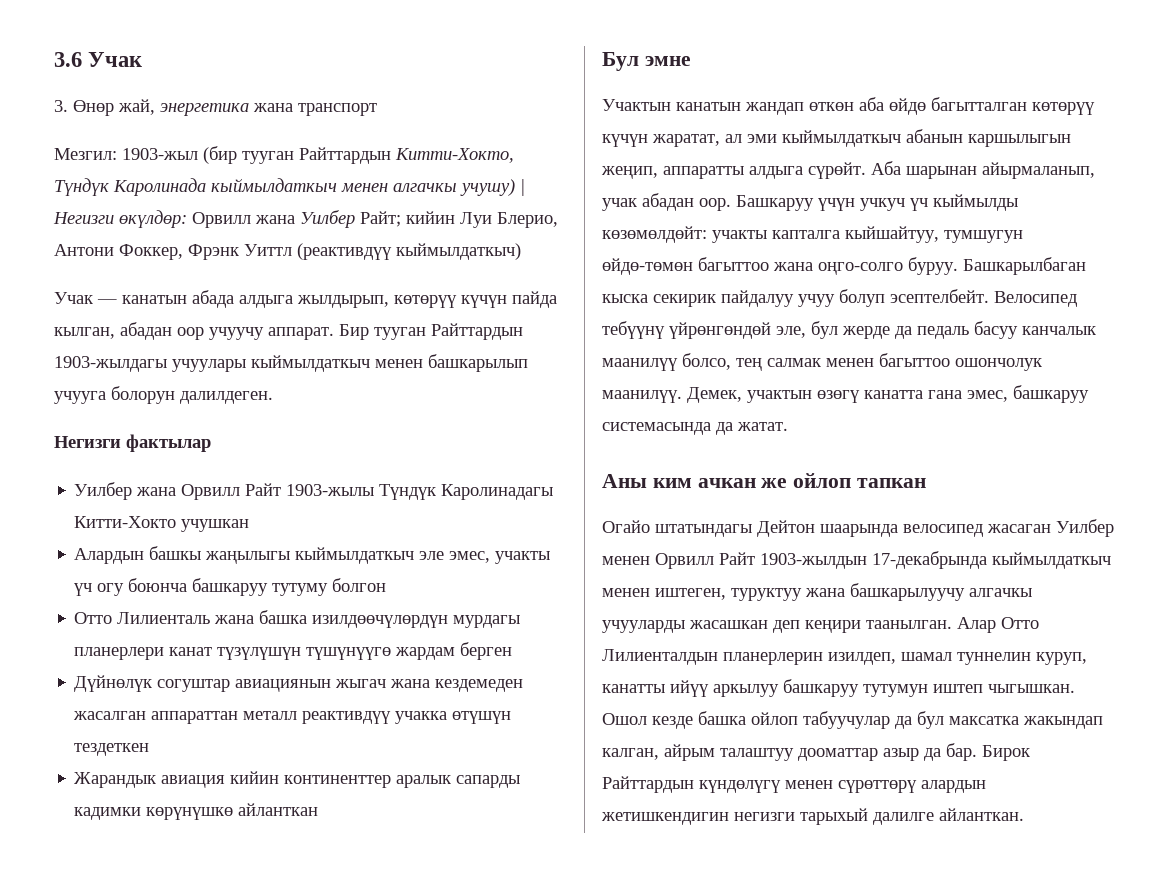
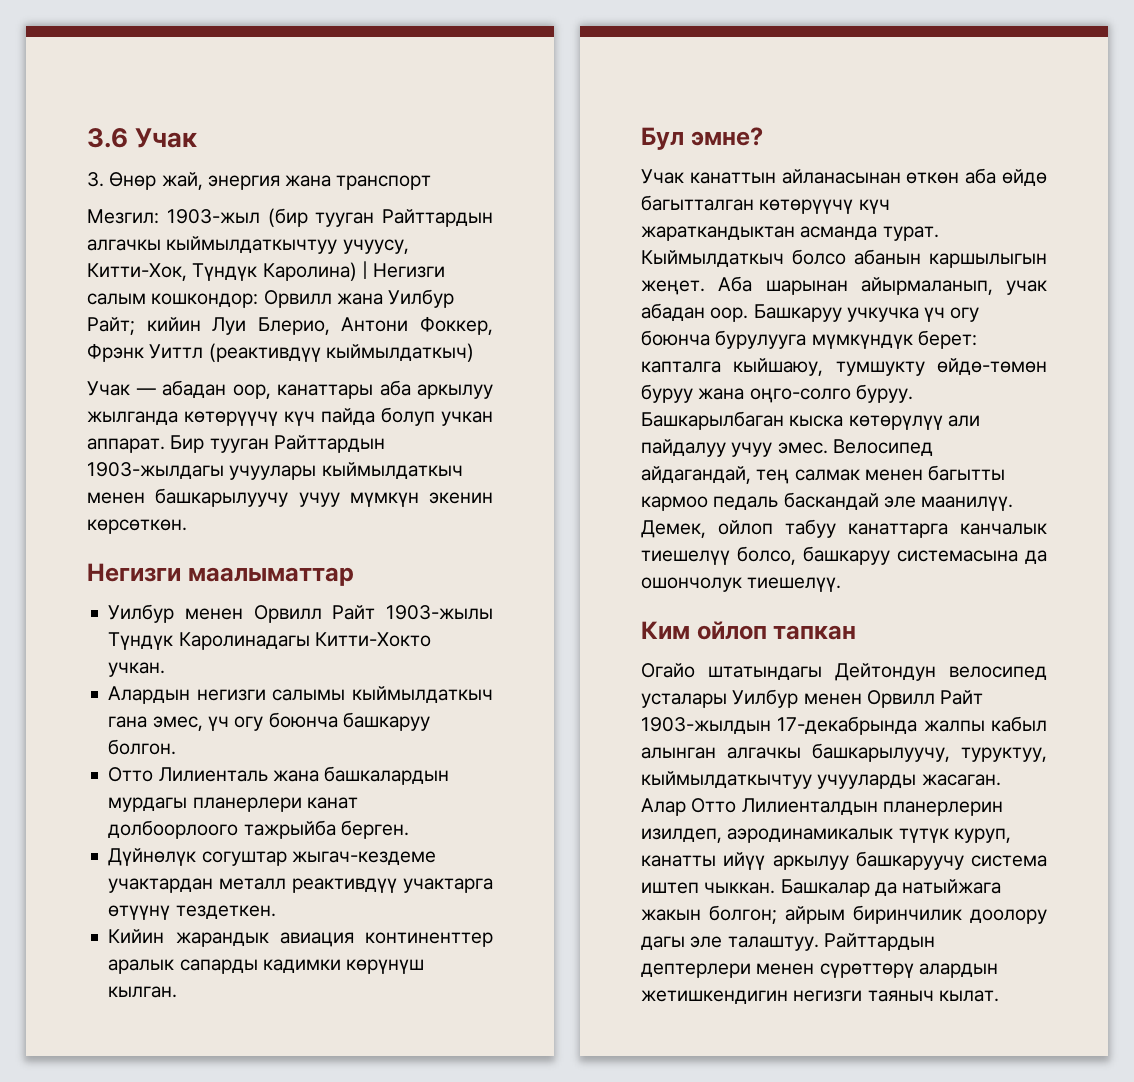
- 3. Өнөр жай, энергетика жана транспорт
+ 3. Өнөр жай, энергия жана транспорт
- Мезгил: 1903-жыл (бир тууган Райттардын Китти-Хокто, Түндүк Каролинада кыймылдаткыч менен алгачкы учушу) | Негизги өкүлдөр: Орвилл жана Уилбер Райт; кийин Луи Блерио, Антони Фоккер, Фрэнк Уиттл (реактивдүү кыймылдаткыч)
+ Мезгил: 1903-жыл (бир тууган Райттардын алгачкы кыймылдаткычтуу учуусу, Китти-Хок, Түндүк Каролина) | Негизги салым кошкондор: Орвилл жана Уилбур Райт; кийин Луи Блерио, Антони Фоккер, Фрэнк Уиттл (реактивдүү кыймылдаткыч)
- Учак — канатын абада алдыга жылдырып, көтөрүү күчүн пайда кылган, абадан оор учуучу аппарат.
+ Учак — абадан оор, канаттары аба аркылуу жылганда көтөрүүчү күч пайда болуп учкан аппарат.
- Бир тууган Райттардын 1903-жылдагы учуулары кыймылдаткыч менен башкарылып учууга болорун далилдеген.
- Негизги фактылар
- Уилбер жана Орвилл Райт 1903-жылы Түндүк Каролинадагы Китти-Хокто учушкан
+ Бир тууган Райттардын 1903-жылдагы учуулары кыймылдаткыч менен башкарылуучу учуу мүмкүн экенин көрсөткөн.
+ Негизги маалыматтар
+ Уилбур менен Орвилл Райт 1903-жылы Түндүк Каролинадагы Китти-Хокто учкан.
- Алардын башкы жаңылыгы кыймылдаткыч эле эмес, учакты үч огу боюнча башкаруу тутуму болгон
+ Алардын негизги салымы кыймылдаткыч гана эмес, үч огу боюнча башкаруу болгон.
- Отто Лилиенталь жана башка изилдөөчүлөрдүн мурдагы планерлери канат түзүлүшүн түшүнүүгө жардам берген
- Дүйнөлүк согуштар авиациянын жыгач жана кездемеден жасалган аппараттан металл реактивдүү учакка өтүшүн тездеткен
- Жарандык авиация кийин континенттер аралык сапарды кадимки көрүнүшкө айланткан
+ Отто Лилиенталь жана башкалардын мурдагы планерлери канат долбоорлоого тажрыйба берген.
+ Дүйнөлүк согуштар жыгач-кездеме учактардан металл реактивдүү учактарга өтүүнү тездеткен.
+ Кийин жарандык авиация континенттер аралык сапарды кадимки көрүнүш кылган.
- Бул эмне
- Учактын канатын жандап өткөн аба өйдө багытталган көтөрүү күчүн жаратат, ал эми кыймылдаткыч абанын каршылыгын жеңип, аппаратты алдыга сүрөйт.
+ Бул эмне?
+ Учак канаттын айланасынан өткөн аба өйдө багытталган көтөрүүчү күч жараткандыктан асманда турат. Кыймылдаткыч болсо абанын каршылыгын жеңет.
- Башкаруу үчүн учкуч үч кыймылды көзөмөлдөйт: учакты капталга кыйшайтуу, тумшугун өйдө-төмөн багыттоо жана оңго-солго буруу.
+ Башкаруу учкучка үч огу боюнча бурулууга мүмкүндүк берет: капталга кыйшаюу, тумшукту өйдө-төмөн буруу жана оңго-солго буруу.
- Башкарылбаган кыска секирик пайдалуу учуу болуп эсептелбейт. Велосипед тебүүнү үйрөнгөндөй эле, бул жерде да педаль басуу канчалык маанилүү болсо, тең салмак менен багыттоо ошончолук маанилүү. Демек, учактын өзөгү канатта гана эмес, башкаруу системасында да жатат.
- Аны ким ачкан же ойлоп тапкан
+ Башкарылбаган кыска көтөрүлүү али пайдалуу учуу эмес. Велосипед айдагандай, тең салмак менен багытты кармоо педаль баскандай эле маанилүү. Демек, ойлоп табуу канаттарга канчалык тиешелүү болсо, башкаруу системасына да ошончолук тиешелүү.
+ Ким ойлоп тапкан
- Огайо штатындагы Дейтон шаарында велосипед жасаган Уилбер менен Орвилл Райт 1903-жылдын 17-декабрында кыймылдаткыч менен иштеген, туруктуу жана башкарылуучу алгачкы учууларды жасашкан деп кеңири таанылган.
+ Огайо штатындагы Дейтондун велосипед усталары Уилбур менен Орвилл Райт 1903-жылдын 17-декабрында жалпы кабыл алынган алгачкы башкарылуучу, туруктуу, кыймылдаткычтуу учууларды жасаган.
- Алар Отто Лилиенталдын планерлерин изилдеп, шамал туннелин куруп, канатты ийүү аркылуу башкаруу тутумун иштеп чыгышкан. Ошол кезде башка ойлоп табуучулар да бул максатка жакындап калган, айрым талаштуу дооматтар азыр да бар. Бирок Райттардын күндөлүгү менен сүрөттөрү алардын жетишкендигин негизги тарыхый далилге айланткан.
+ Алар Отто Лилиенталдын планерлерин изилдеп, аэродинамикалык түтүк куруп, канатты ийүү аркылуу башкаруучу система иштеп чыккан. Башкалар да натыйжага жакын болгон; айрым биринчилик доолору дагы эле талаштуу. Райттардын дептерлери менен сүрөттөрү алардын жетишкендигин негизги таяныч кылат.

